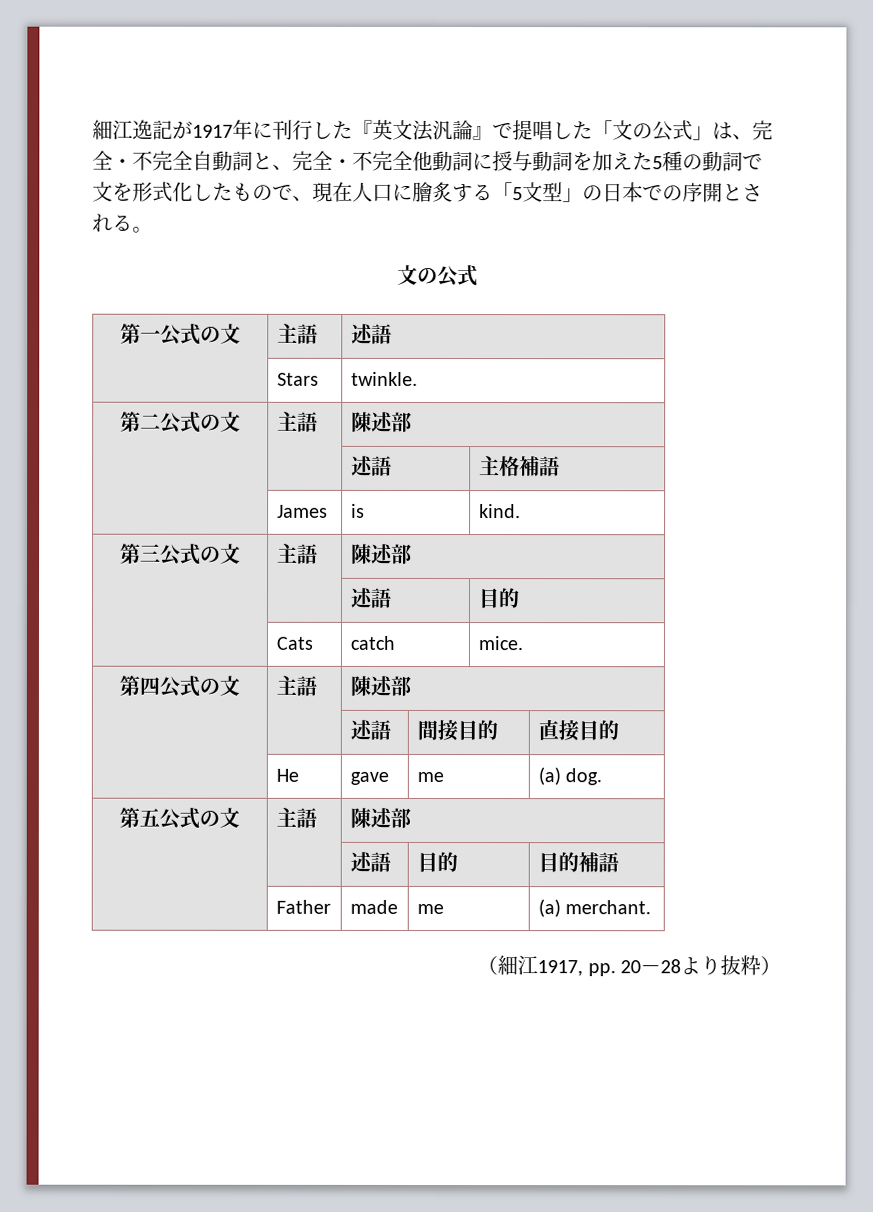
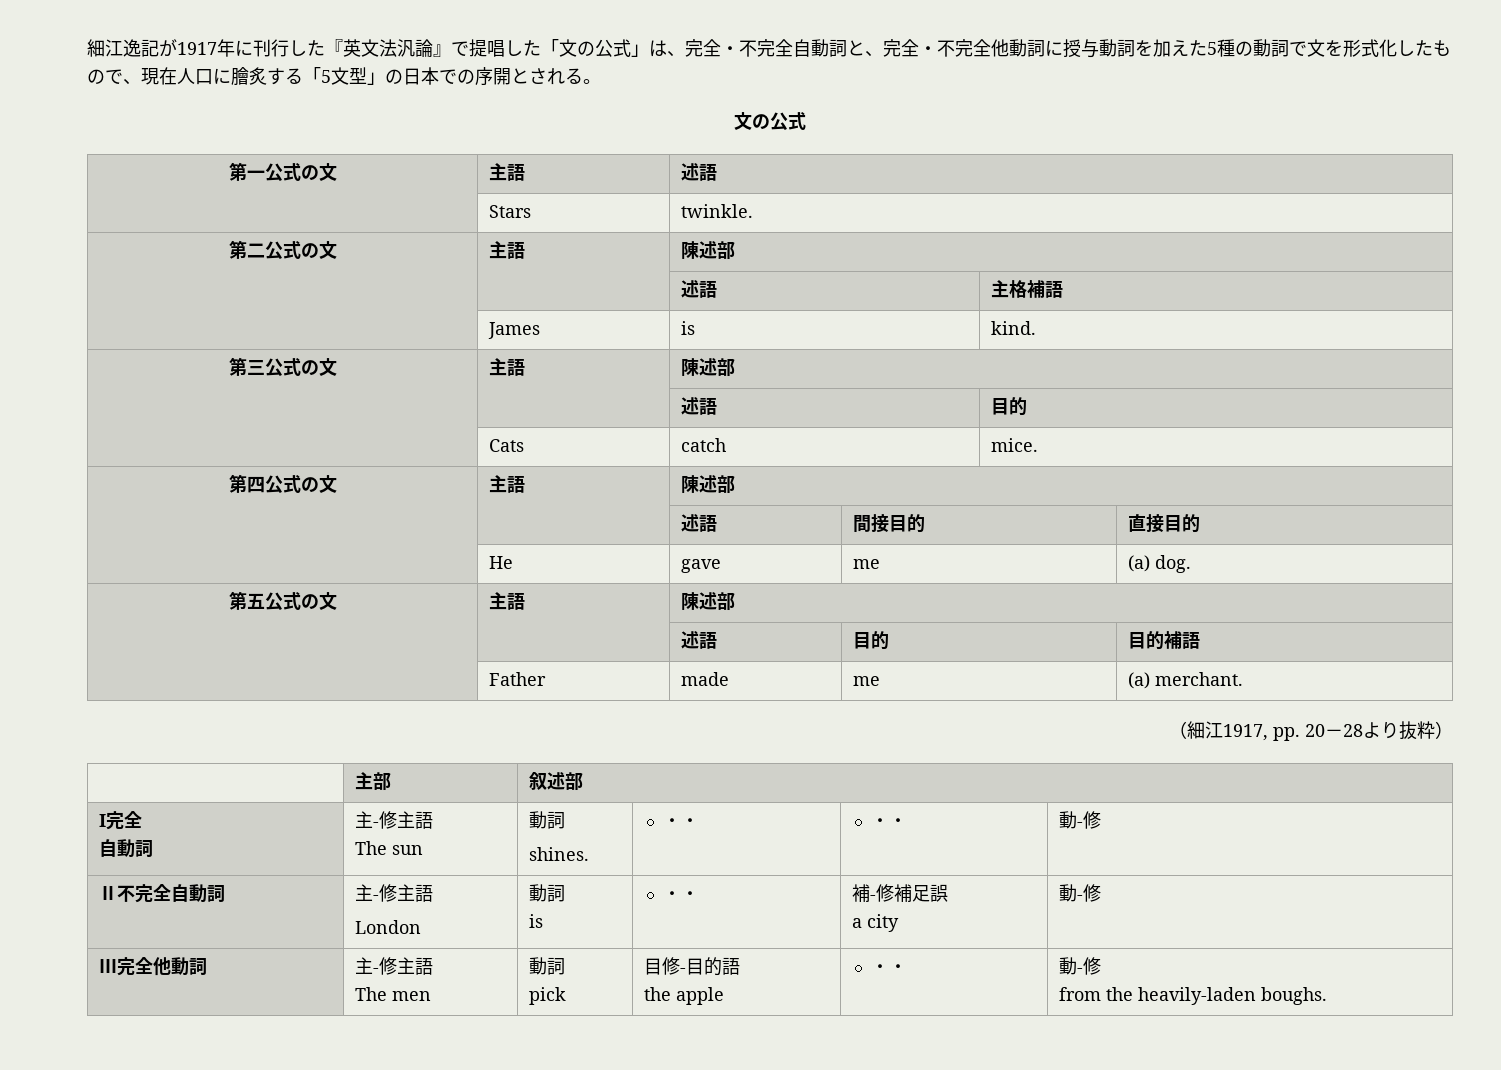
+ | 主部 | 叙述部
+ I完全
+ 自動詞 | 主-修主語
+ The sun | 動詞
+ shines. | ・・ | ・・ | 動-修
+ Ⅱ不完全自動詞 | 主-修主語
+ London | 動詞
+ is | ・・ | 補-修補足誤
+ a city | 動-修
+ Ⅲ完全他動詞 | 主-修主語
+ The men | 動詞
+ pick | 目修-目的語
+ the apple | ・・ | 動-修
+ from the heavily-laden boughs.

